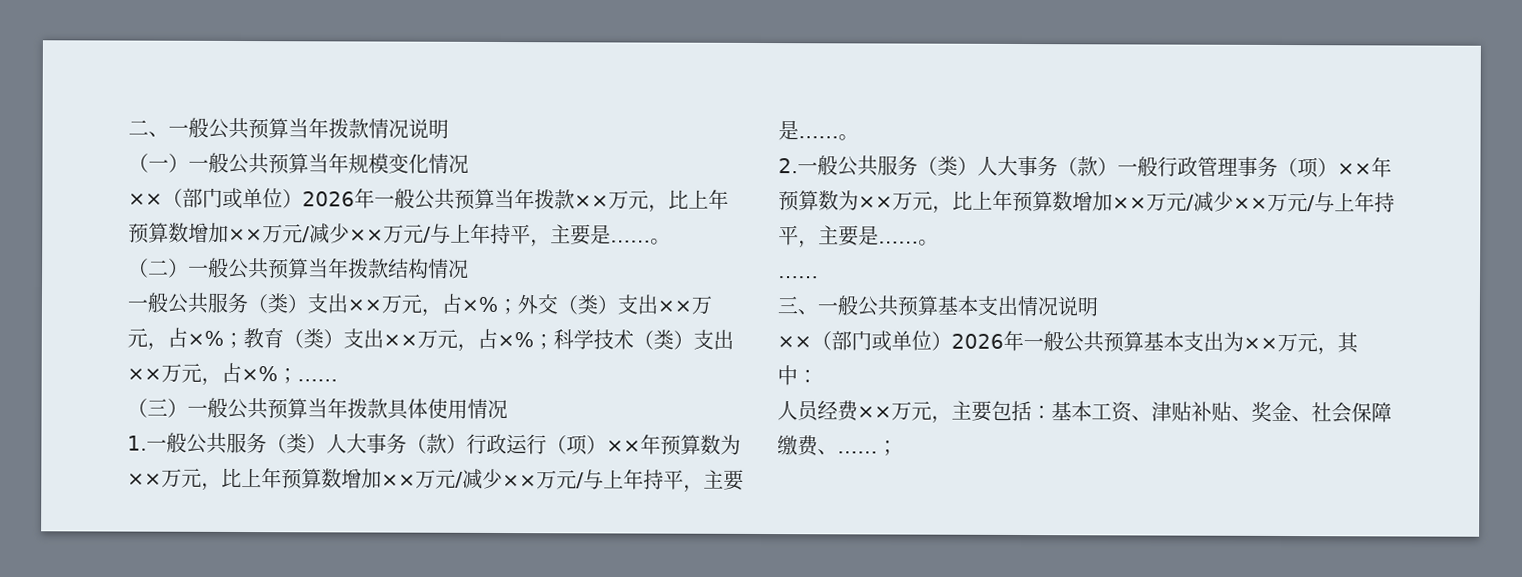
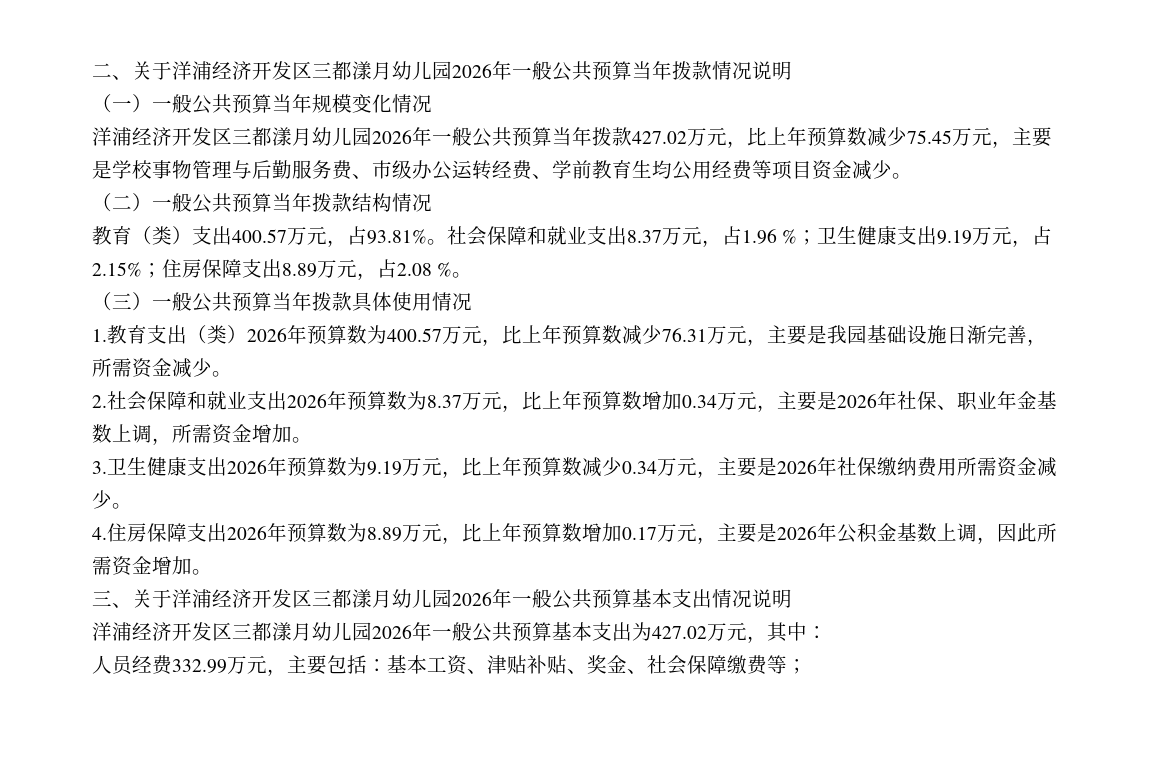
- 二、一般公共预算当年拨款情况说明
+ 二、关于洋浦经济开发区三都漾月幼儿园2026年一般公共预算当年拨款情况说明
- ××（部门或单位）2026年一般公共预算当年拨款××万元，比上年预算数增加××万元/减少××万元/与上年持平，主要是……。
+ 洋浦经济开发区三都漾月幼儿园2026年一般公共预算当年拨款427.02万元，比上年预算数减少75.45万元，主要是学校事物管理与后勤服务费、市级办公运转经费、学前教育生均公用经费等项目资金减少。
- 一般公共服务（类）支出××万元，占×%；外交（类）支出××万元，占×%；教育（类）支出××万元，占×%；科学技术（类）支出××万元，占×%；……
+ 教育（类）支出400.57万元，占93.81%。社会保障和就业支出8.37万元，占1.96 %；卫生健康支出9.19万元，占2.15%；住房保障支出8.89万元，占2.08 %。
- 1.一般公共服务（类）人大事务（款）行政运行（项）××年预算数为××万元，比上年预算数增加××万元/减少××万元/与上年持平，主要是……。
- 2.一般公共服务（类）人大事务（款）一般行政管理事务（项）××年预算数为××万元，比上年预算数增加××万元/减少××万元/与上年持平，主要是……。
- ……
+ 1.教育支出（类）2026年预算数为400.57万元，比上年预算数减少76.31万元，主要是我园基础设施日渐完善，所需资金减少。
+ 2.社会保障和就业支出2026年预算数为8.37万元，比上年预算数增加0.34万元，主要是2026年社保、职业年金基数上调，所需资金增加。
+ 3.卫生健康支出2026年预算数为9.19万元，比上年预算数减少0.34万元，主要是2026年社保缴纳费用所需资金减少。
+ 4.住房保障支出2026年预算数为8.89万元，比上年预算数增加0.17万元，主要是2026年公积金基数上调，因此所需资金增加。
- 三、一般公共预算基本支出情况说明
+ 三、关于洋浦经济开发区三都漾月幼儿园2026年一般公共预算基本支出情况说明
- ××（部门或单位）2026年一般公共预算基本支出为××万元，其中：
+ 洋浦经济开发区三都漾月幼儿园2026年一般公共预算基本支出为427.02万元，其中：
- 人员经费××万元，主要包括：基本工资、津贴补贴、奖金、社会保障缴费、……；
+ 人员经费332.99万元，主要包括：基本工资、津贴补贴、奖金、社会保障缴费等；

